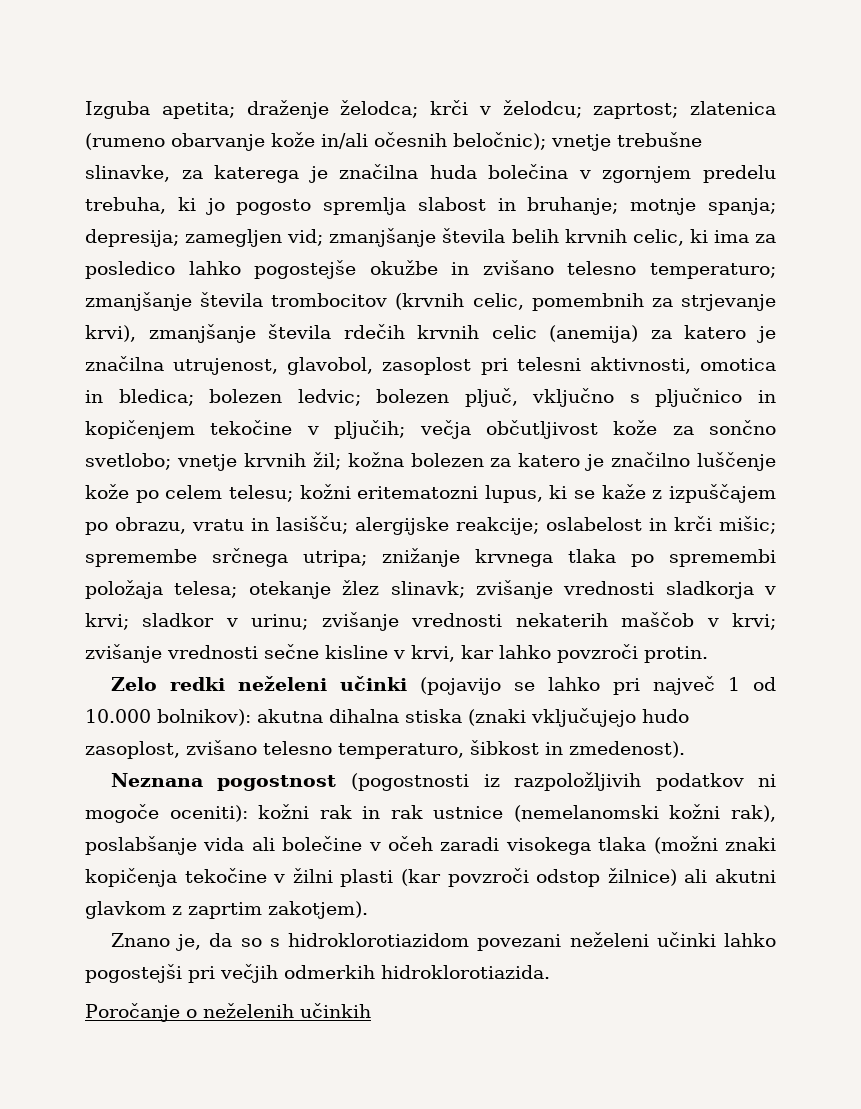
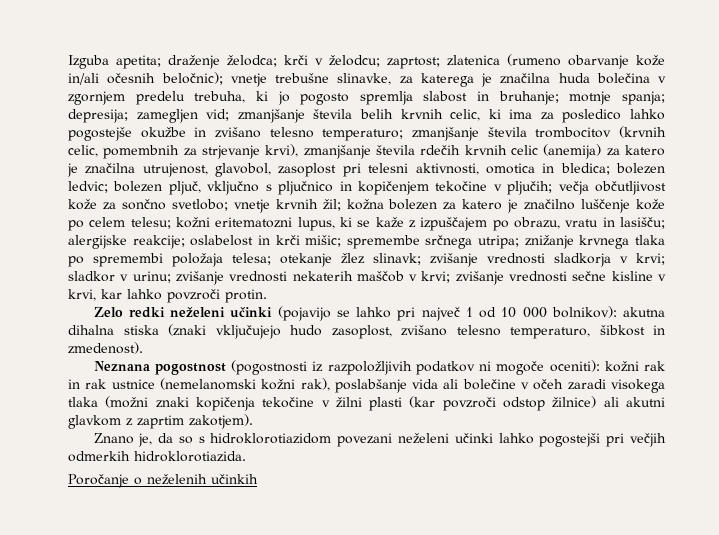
- Zelo redki neželeni učinki (pojavijo se lahko pri največ 1 od 10.000 bolnikov): akutna dihalna stiska (znaki vključujejo hudo zasoplost, zvišano telesno temperaturo, šibkost in zmedenost).
+ Zelo redki neželeni učinki (pojavijo se lahko pri največ 1 od 10 000 bolnikov): akutna dihalna stiska (znaki vključujejo hudo zasoplost, zvišano telesno temperaturo, šibkost in zmedenost).

